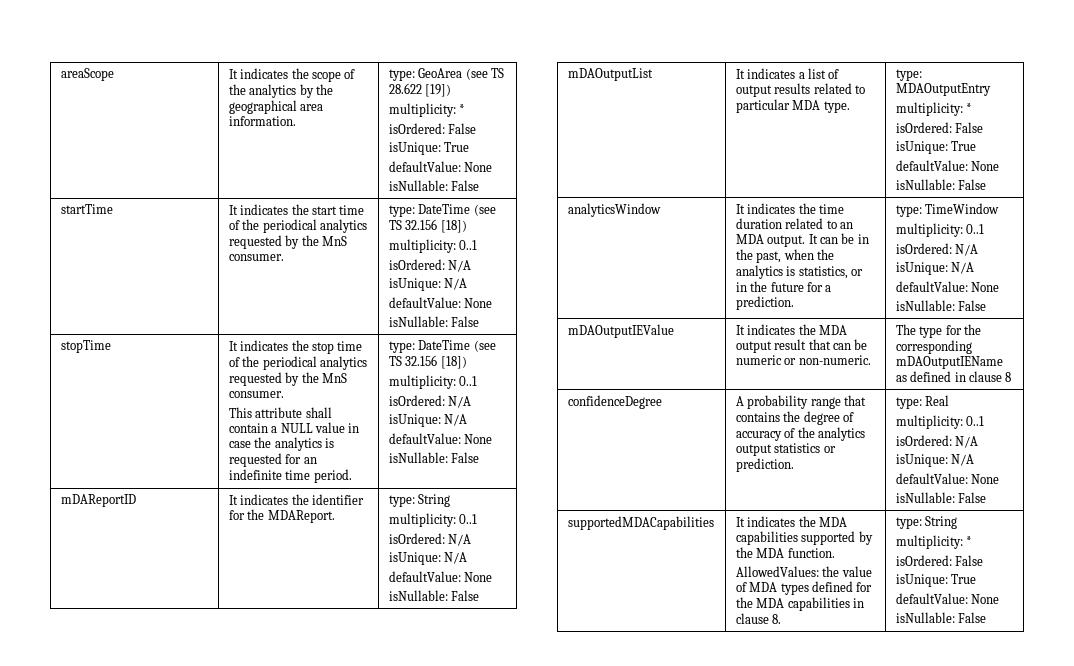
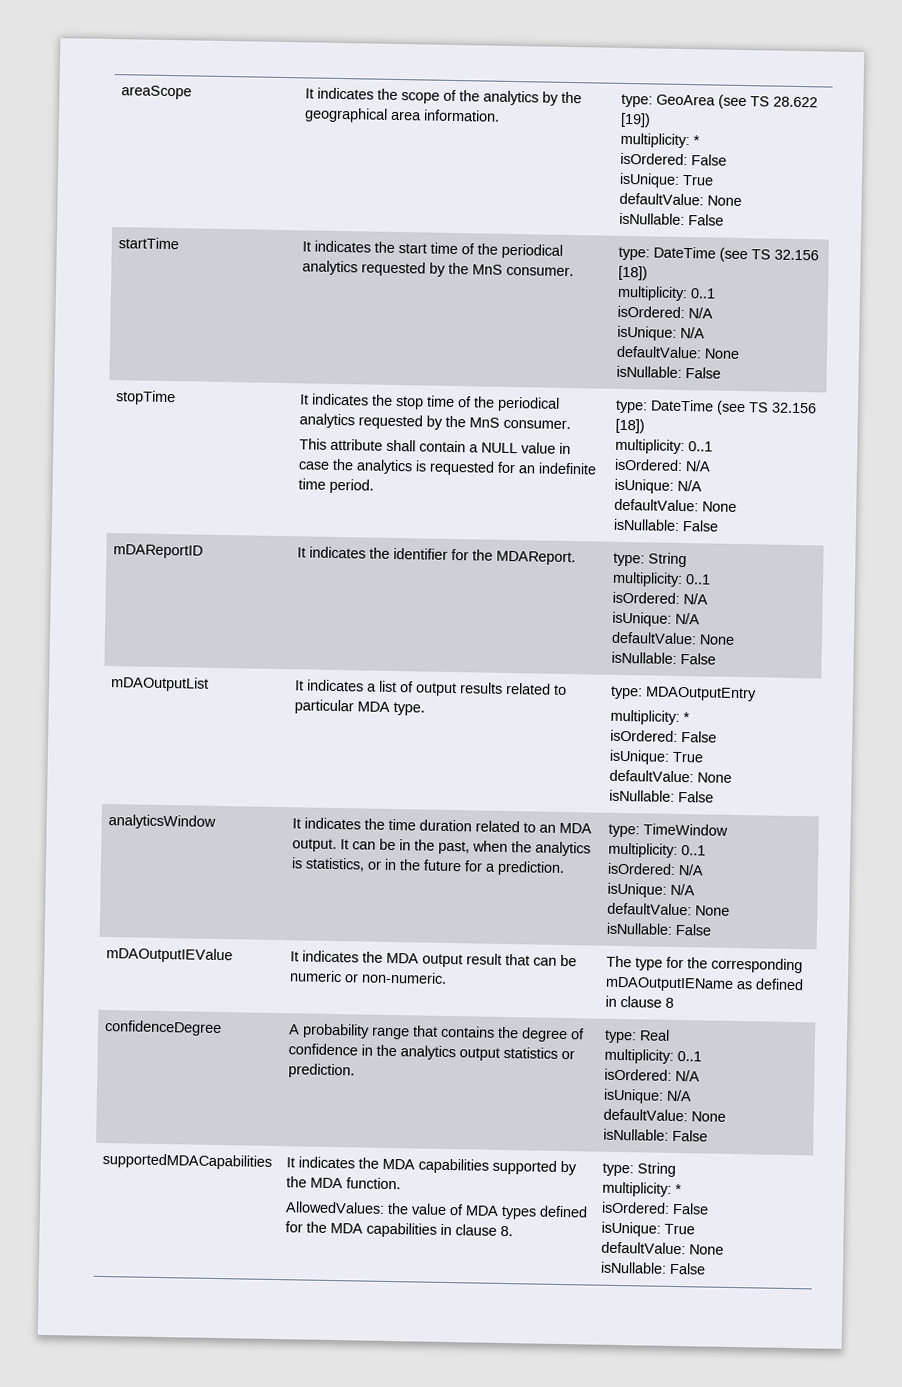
- confidenceDegree | A probability range that contains the degree of accuracy of the analytics output statistics or prediction. | type: Real
+ confidenceDegree | A probability range that contains the degree of confidence in the analytics output statistics or prediction. | type: Real

